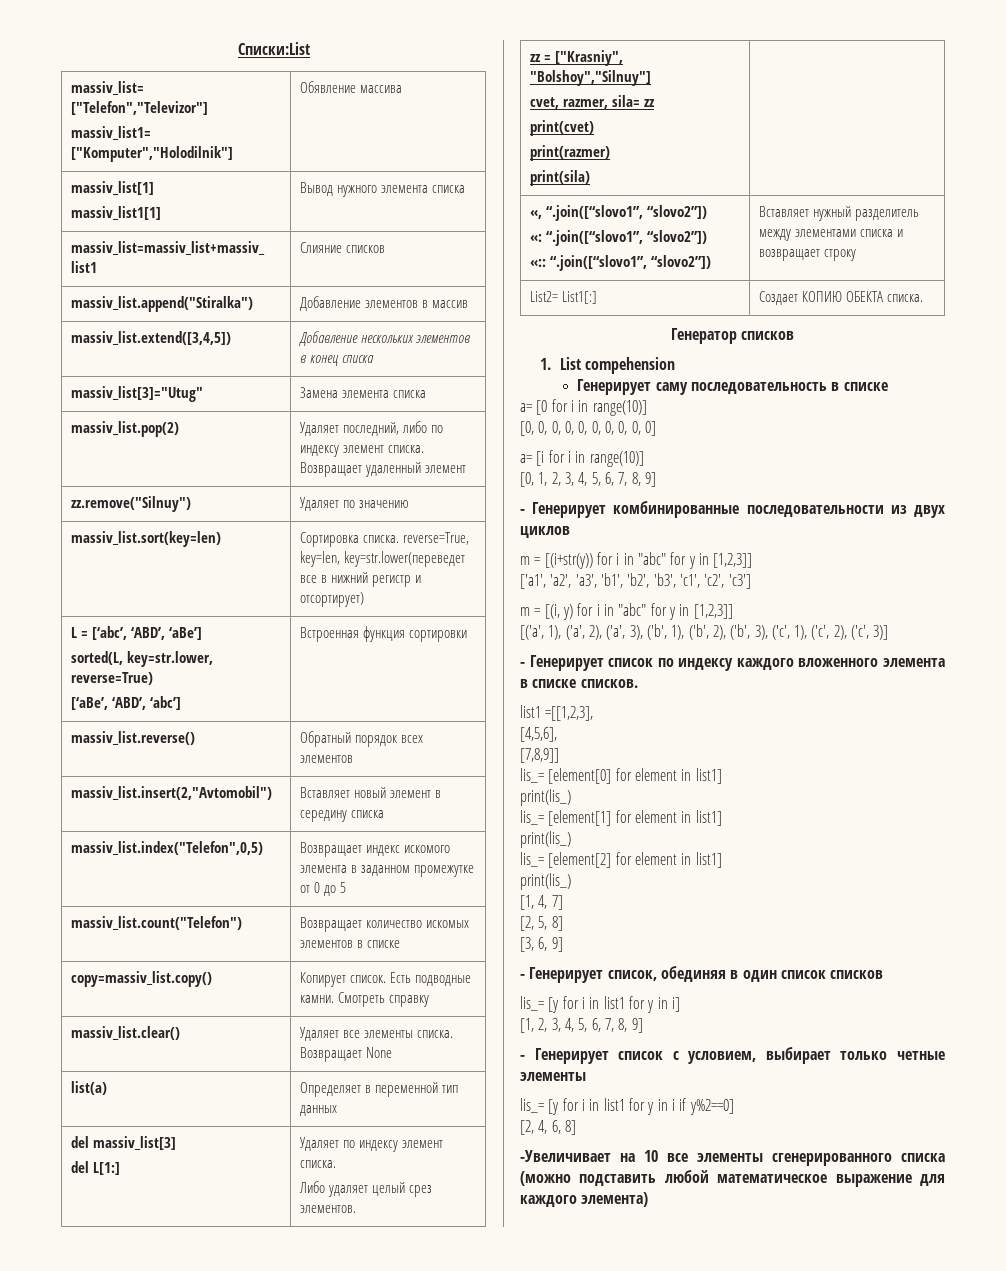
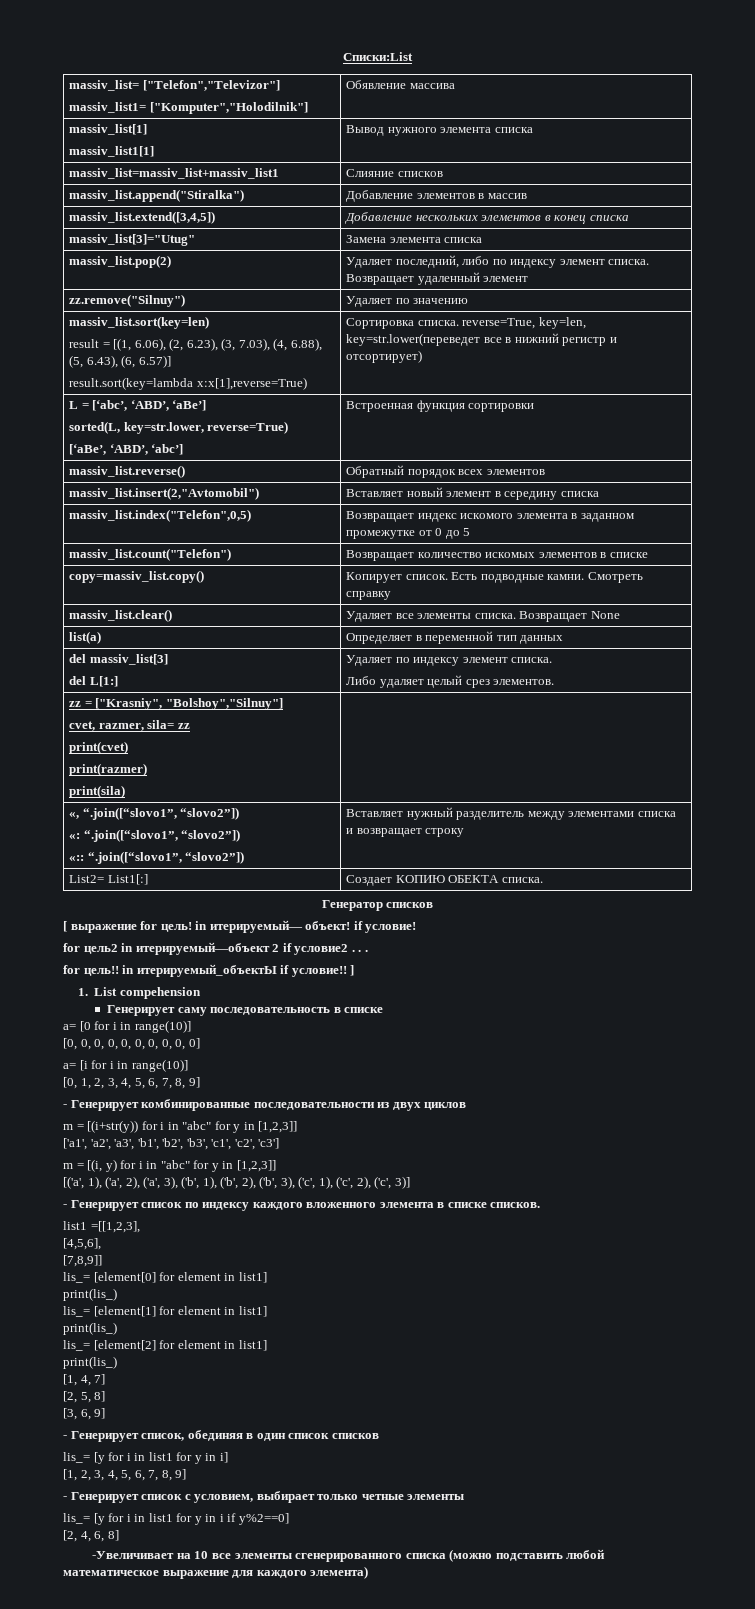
- massiv_list.sort(key=len) | Сортировка списка. reverse=True, key=len, key=str.lower(переведет все в нижний регистр и отсортирует)
+ massiv_list.sort(key=len)
+ result = [(1, 6.06), (2, 6.23), (3, 7.03), (4, 6.88), (5, 6.43), (6, 6.57)]
+ result.sort(key=lambda x:x[1],reverse=True) | Сортировка списка. reverse=True, key=len, key=str.lower(переведет все в нижний регистр и отсортирует)
+ [ выражение for цель! in итерируемый— объект! if условие!
+ for цель2 in итерируемый—объект 2 if условие2 . . .
+ for цель!! in итерируемый_объектЫ if условие!! ]

